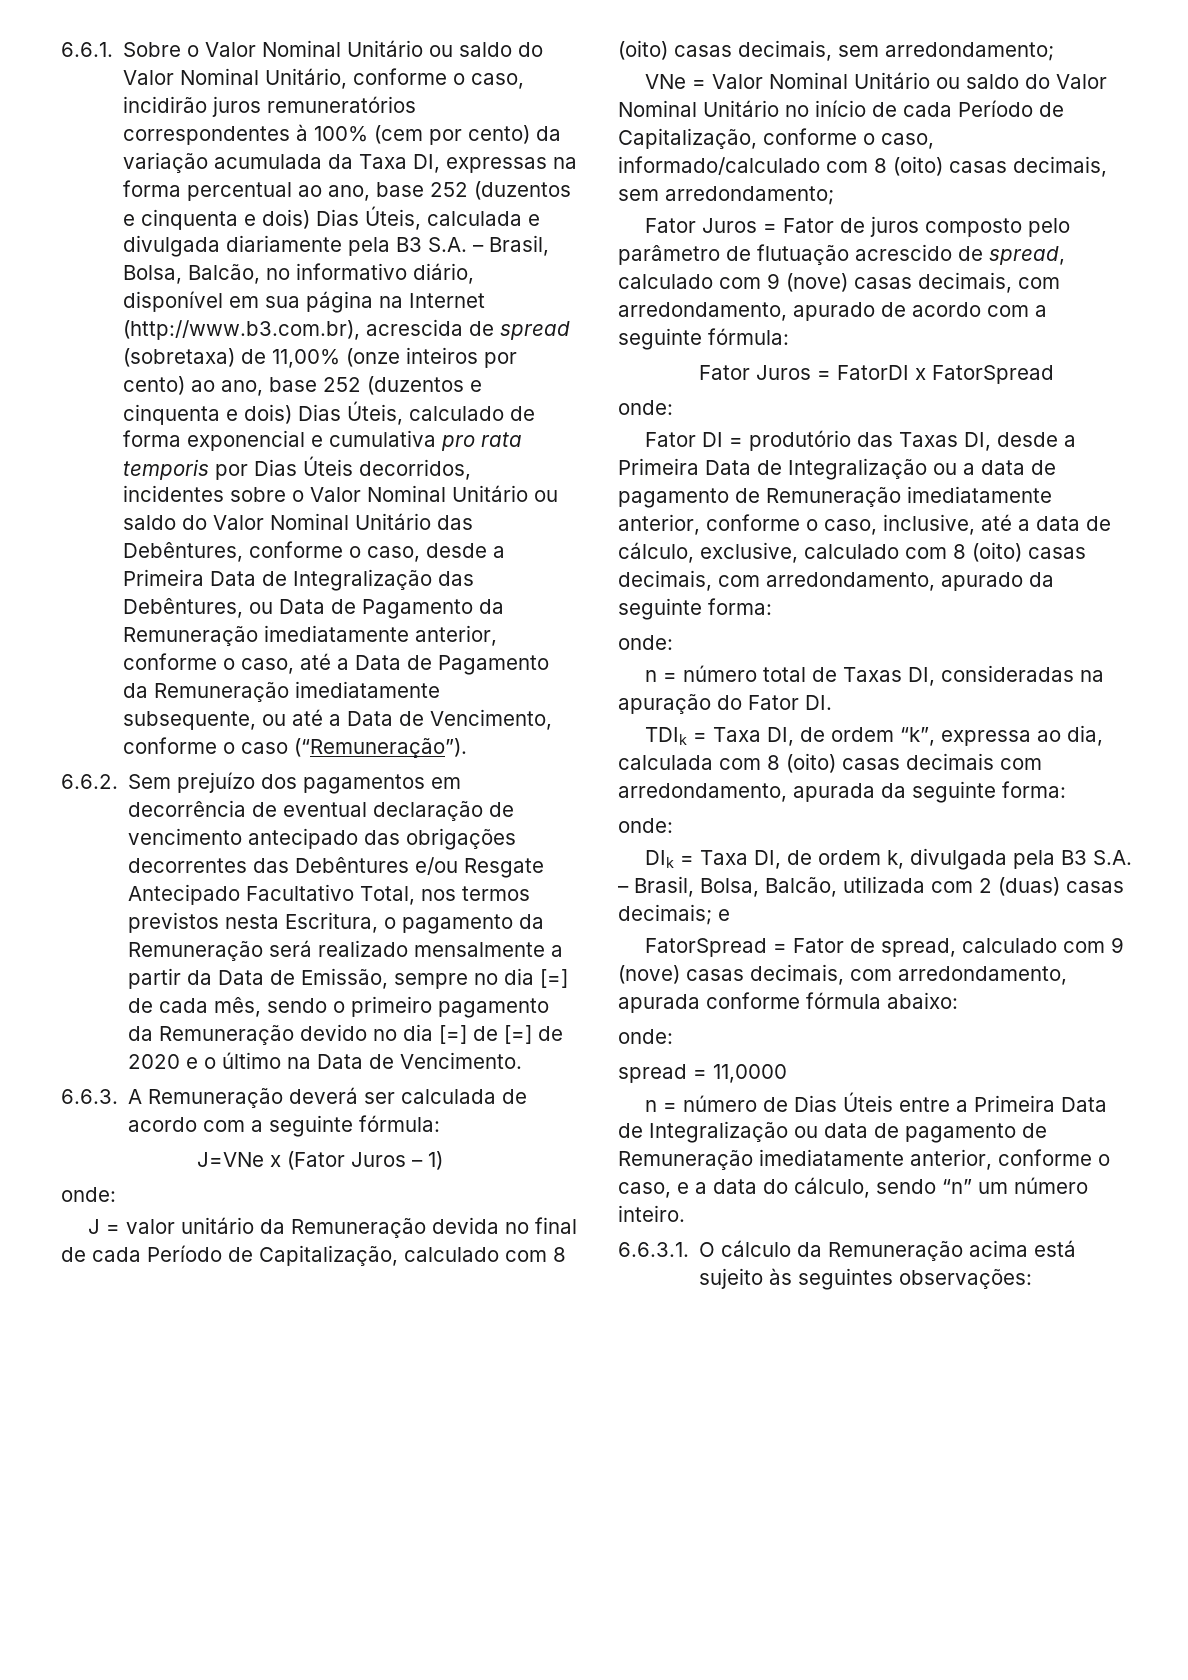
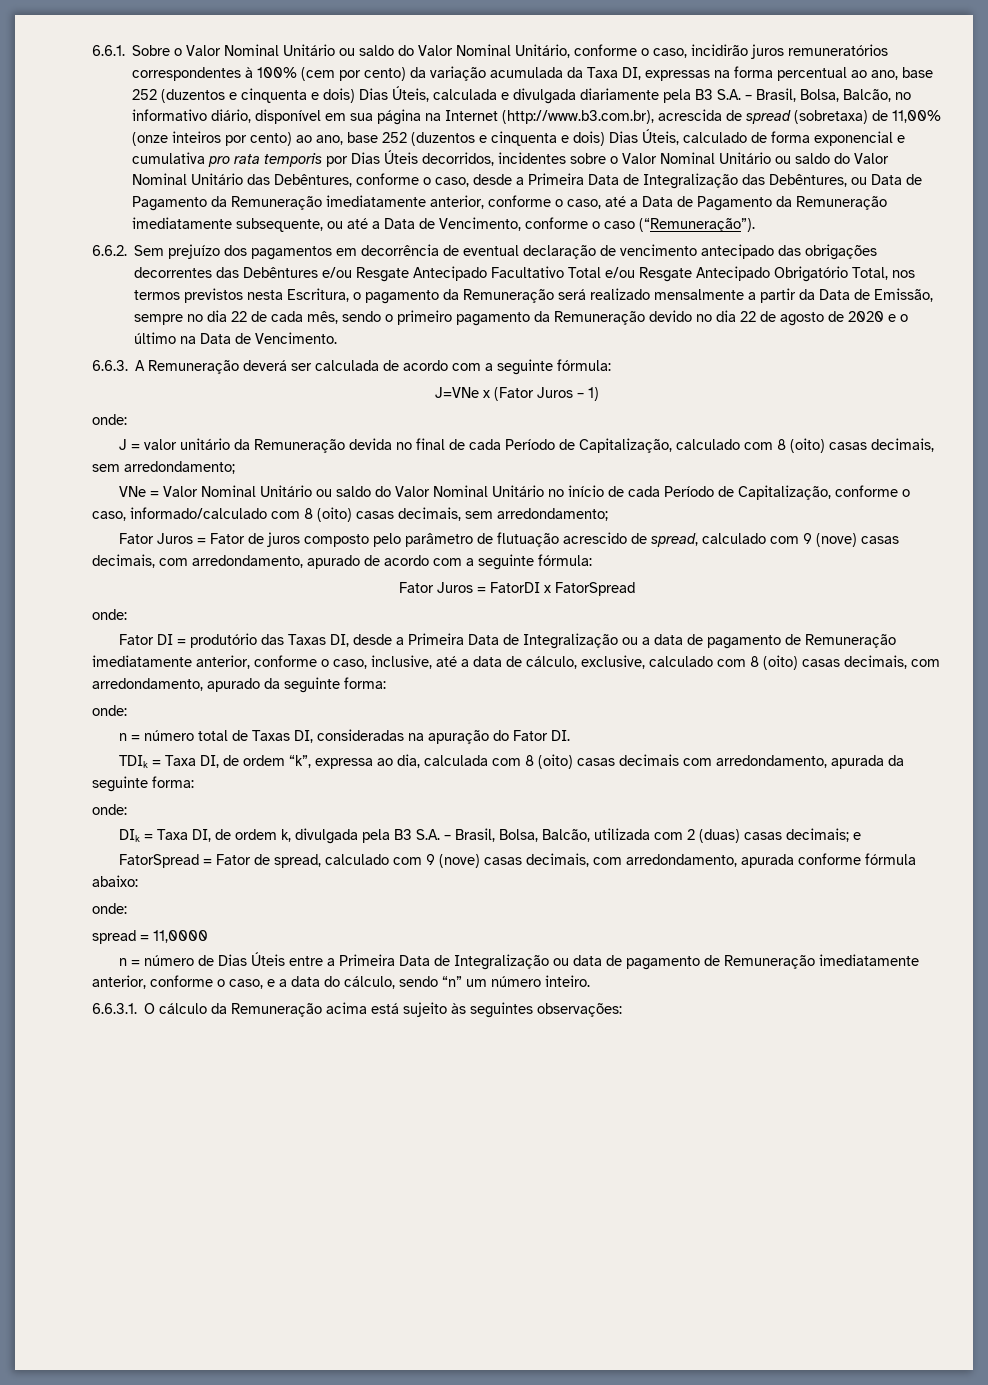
- 6.6.2. Sem prejuízo dos pagamentos em decorrência de eventual declaração de vencimento antecipado das obrigações decorrentes das Debêntures e/ou Resgate Antecipado Facultativo Total, nos termos previstos nesta Escritura, o pagamento da Remuneração será realizado mensalmente a partir da Data de Emissão, sempre no dia [=] de cada mês, sendo o primeiro pagamento da Remuneração devido no dia [=] de [=] de 2020 e o último na Data de Vencimento.
+ 6.6.2. Sem prejuízo dos pagamentos em decorrência de eventual declaração de vencimento antecipado das obrigações decorrentes das Debêntures e/ou Resgate Antecipado Facultativo Total e/ou Resgate Antecipado Obrigatório Total, nos termos previstos nesta Escritura, o pagamento da Remuneração será realizado mensalmente a partir da Data de Emissão, sempre no dia 22 de cada mês, sendo o primeiro pagamento da Remuneração devido no dia 22 de agosto de 2020 e o último na Data de Vencimento.

